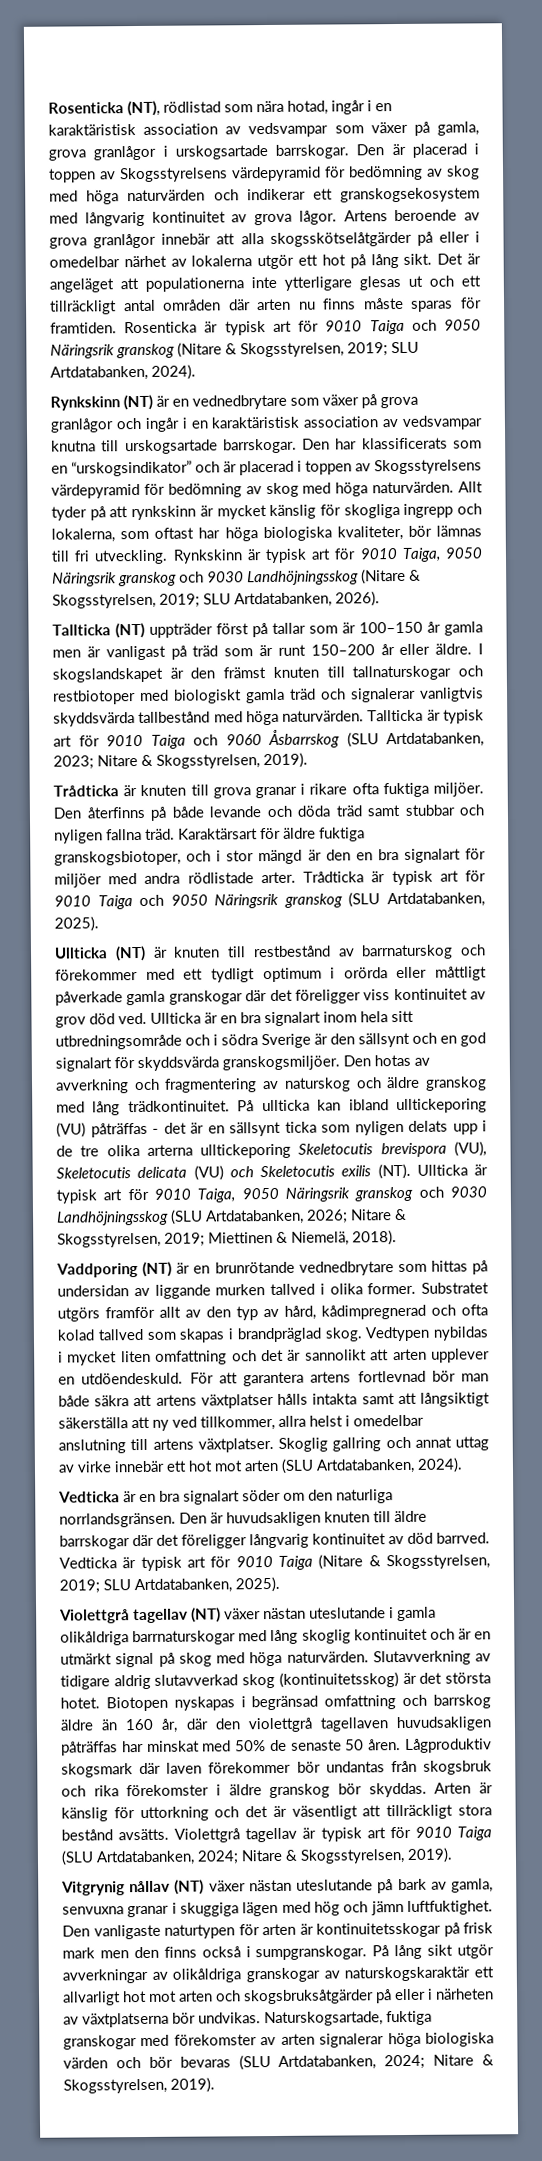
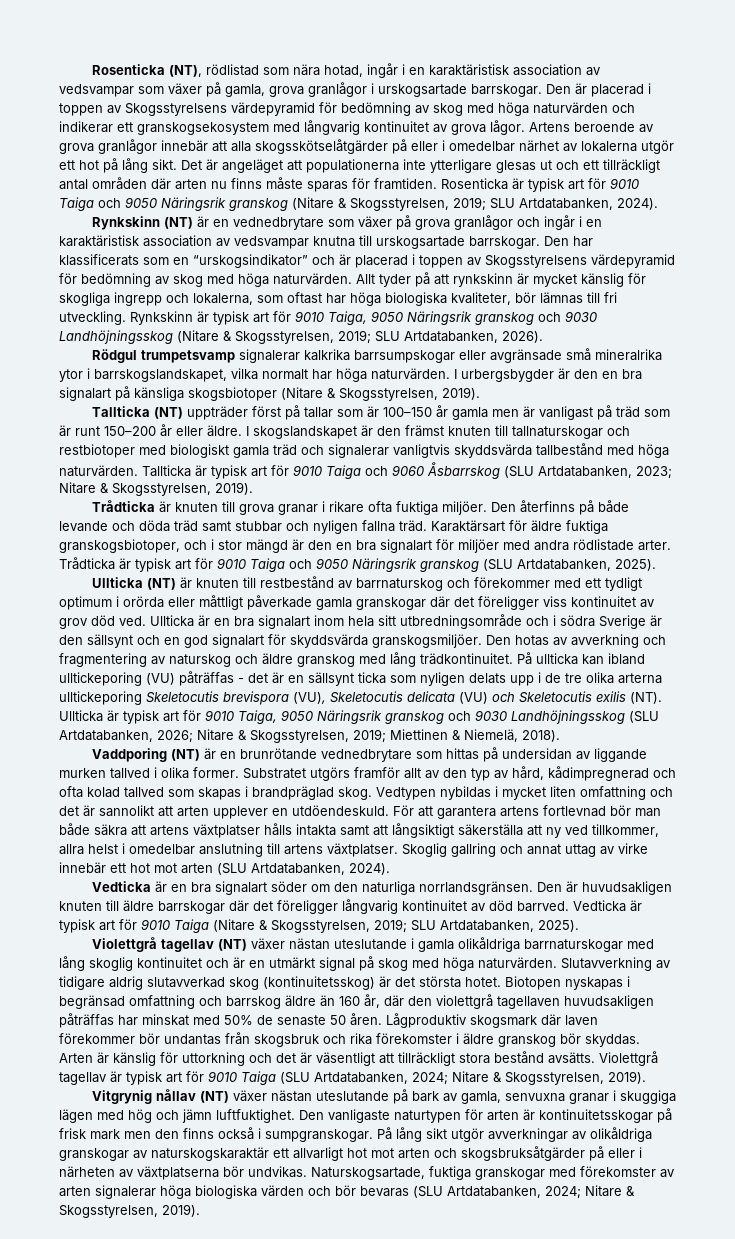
+ Rödgul trumpetsvamp signalerar kalkrika barrsumpskogar eller avgränsade små mineralrika ytor i barrskogslandskapet, vilka normalt har höga naturvärden. I urbergsbygder är den en bra signalart på känsliga skogsbiotoper (Nitare & Skogsstyrelsen, 2019).

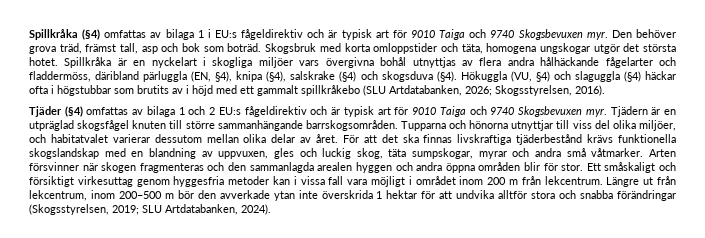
- Rosenticka (NT), rödlistad som nära hotad, ingår i en karaktäristisk association av vedsvampar som växer på gamla, grova granlågor i urskogsartade barrskogar. Den är placerad i toppen av Skogsstyrelsens värdepyramid för bedömning av skog med höga naturvärden och indikerar ett granskogsekosystem med långvarig kontinuitet av grova lågor. Artens beroende av grova granlågor innebär att alla skogsskötselåtgärder på eller i omedelbar närhet av lokalerna utgör ett hot på lång sikt. Det är angeläget att populationerna inte ytterligare glesas ut och ett tillräckligt antal områden där arten nu finns måste sparas för framtiden. Rosenticka är typisk art för 9010 Taiga och 9050 Näringsrik granskog (Nitare & Skogsstyrelsen, 2019; SLU Artdatabanken, 2024).
- Rynkskinn (NT) är en vednedbrytare som växer på grova granlågor och ingår i en karaktäristisk association av vedsvampar knutna till urskogsartade barrskogar. Den har klassificerats som en “urskogsindikator” och är placerad i toppen av Skogsstyrelsens värdepyramid för bedömning av skog med höga naturvärden. Allt tyder på att rynkskinn är mycket känslig för skogliga ingrepp och lokalerna, som oftast har höga biologiska kvaliteter, bör lämnas till fri utveckling. Rynkskinn är typisk art för 9010 Taiga, 9050 Näringsrik granskog och 9030 Landhöjningsskog (Nitare & Skogsstyrelsen, 2019; SLU Artdatabanken, 2026).
- Rödgul trumpetsvamp signalerar kalkrika barrsumpskogar eller avgränsade små mineralrika ytor i barrskogslandskapet, vilka normalt har höga naturvärden. I urbergsbygder är den en bra signalart på känsliga skogsbiotoper (Nitare & Skogsstyrelsen, 2019).
- Tallticka (NT) uppträder först på tallar som är 100–150 år gamla men är vanligast på träd som är runt 150–200 år eller äldre. I skogslandskapet är den främst knuten till tallnaturskogar och restbiotoper med biologiskt gamla träd och signalerar vanligtvis skyddsvärda tallbestånd med höga naturvärden. Tallticka är typisk art för 9010 Taiga och 9060 Åsbarrskog (SLU Artdatabanken, 2023; Nitare & Skogsstyrelsen, 2019).
- Trådticka är knuten till grova granar i rikare ofta fuktiga miljöer. Den återfinns på både levande och döda träd samt stubbar och nyligen fallna träd. Karaktärsart för äldre fuktiga granskogsbiotoper, och i stor mängd är den en bra signalart för miljöer med andra rödlistade arter. Trådticka är typisk art för 9010 Taiga och 9050 Näringsrik granskog (SLU Artdatabanken, 2025).
- Ullticka (NT) är knuten till restbestånd av barrnaturskog och förekommer med ett tydligt optimum i orörda eller måttligt påverkade gamla granskogar där det föreligger viss kontinuitet av grov död ved. Ullticka är en bra signalart inom hela sitt utbredningsområde och i södra Sverige är den sällsynt och en god signalart för skyddsvärda granskogsmiljöer. Den hotas av avverkning och fragmentering av naturskog och äldre granskog med lång trädkontinuitet. På ullticka kan ibland ulltickeporing (VU) påträffas - det är en sällsynt ticka som nyligen delats upp i de tre olika arterna ulltickeporing Skeletocutis brevispora (VU), Skeletocutis delicata (VU) och Skeletocutis exilis (NT). Ullticka är typisk art för 9010 Taiga, 9050 Näringsrik granskog och 9030 Landhöjningsskog (SLU Artdatabanken, 2026; Nitare & Skogsstyrelsen, 2019; Miettinen & Niemelä, 2018).
- Vaddporing (NT) är en brunrötande vednedbrytare som hittas på undersidan av liggande murken tallved i olika former. Substratet utgörs framför allt av den typ av hård, kådimpregnerad och ofta kolad tallved som skapas i brandpräglad skog. Vedtypen nybildas i mycket liten omfattning och det är sannolikt att arten upplever en utdöendeskuld. För att garantera artens fortlevnad bör man både säkra att artens växtplatser hålls intakta samt att långsiktigt säkerställa att ny ved tillkommer, allra helst i omedelbar anslutning till artens växtplatser. Skoglig gallring och annat uttag av virke innebär ett hot mot arten (SLU Artdatabanken, 2024).
- Vedticka är en bra signalart söder om den naturliga norrlandsgränsen. Den är huvudsakligen knuten till äldre barrskogar där det föreligger långvarig kontinuitet av död barrved. Vedticka är typisk art för 9010 Taiga (Nitare & Skogsstyrelsen, 2019; SLU Artdatabanken, 2025).
- Violettgrå tagellav (NT) växer nästan uteslutande i gamla olikåldriga barrnaturskogar med lång skoglig kontinuitet och är en utmärkt signal på skog med höga naturvärden. Slutavverkning av tidigare aldrig slutavverkad skog (kontinuitetsskog) är det största hotet. Biotopen nyskapas i begränsad omfattning och barrskog äldre än 160 år, där den violettgrå tagellaven huvudsakligen påträffas har minskat med 50% de senaste 50 åren. Lågproduktiv skogsmark där laven förekommer bör undantas från skogsbruk och rika förekomster i äldre granskog bör skyddas. Arten är känslig för uttorkning och det är väsentligt att tillräckligt stora bestånd avsätts. Violettgrå tagellav är typisk art för 9010 Taiga (SLU Artdatabanken, 2024; Nitare & Skogsstyrelsen, 2019).
- Vitgrynig nållav (NT) växer nästan uteslutande på bark av gamla, senvuxna granar i skuggiga lägen med hög och jämn luftfuktighet. Den vanligaste naturtypen för arten är kontinuitetsskogar på frisk mark men den finns också i sumpgranskogar. På lång sikt utgör avverkningar av olikåldriga granskogar av naturskogskaraktär ett allvarligt hot mot arten och skogsbruksåtgärder på eller i närheten av växtplatserna bör undvikas. Naturskogsartade, fuktiga granskogar med förekomster av arten signalerar höga biologiska värden och bör bevaras (SLU Artdatabanken, 2024; Nitare & Skogsstyrelsen, 2019).
+ Spillkråka (§4) omfattas av bilaga 1 i EU:s fågeldirektiv och är typisk art för 9010 Taiga och 9740 Skogsbevuxen myr. Den behöver grova träd, främst tall, asp och bok som boträd. Skogsbruk med korta omloppstider och täta, homogena ungskogar utgör det största hotet. Spillkråka är en nyckelart i skogliga miljöer vars övergivna bohål utnyttjas av flera andra hålhäckande fågelarter och fladdermöss, däribland pärluggla (EN, §4), knipa (§4), salskrake (§4) och skogsduva (§4). Hökuggla (VU, §4) och slaguggla (§4) häckar ofta i högstubbar som brutits av i höjd med ett gammalt spillkråkebo (SLU Artdatabanken, 2026; Skogsstyrelsen, 2016).
+ Tjäder (§4) omfattas av bilaga 1 och 2 EU:s fågeldirektiv och är typisk art för 9010 Taiga och 9740 Skogsbevuxen myr. Tjädern är en utpräglad skogsfågel knuten till större sammanhängande barrskogsområden. Tupparna och hönorna utnyttjar till viss del olika miljöer, och habitatvalet varierar dessutom mellan olika delar av året. För att det ska finnas livskraftiga tjäderbestånd krävs funktionella skogslandskap med en blandning av uppvuxen, gles och luckig skog, täta sumpskogar, myrar och andra små våtmarker. Arten försvinner när skogen fragmenteras och den sammanlagda arealen hyggen och andra öppna områden blir för stor. Ett småskaligt och försiktigt virkesuttag genom hyggesfria metoder kan i vissa fall vara möjligt i området inom 200 m från lekcentrum. Längre ut från lekcentrum, inom 200–500 m bör den avverkade ytan inte överskrida 1 hektar för att undvika alltför stora och snabba förändringar (Skogsstyrelsen, 2019; SLU Artdatabanken, 2024).

